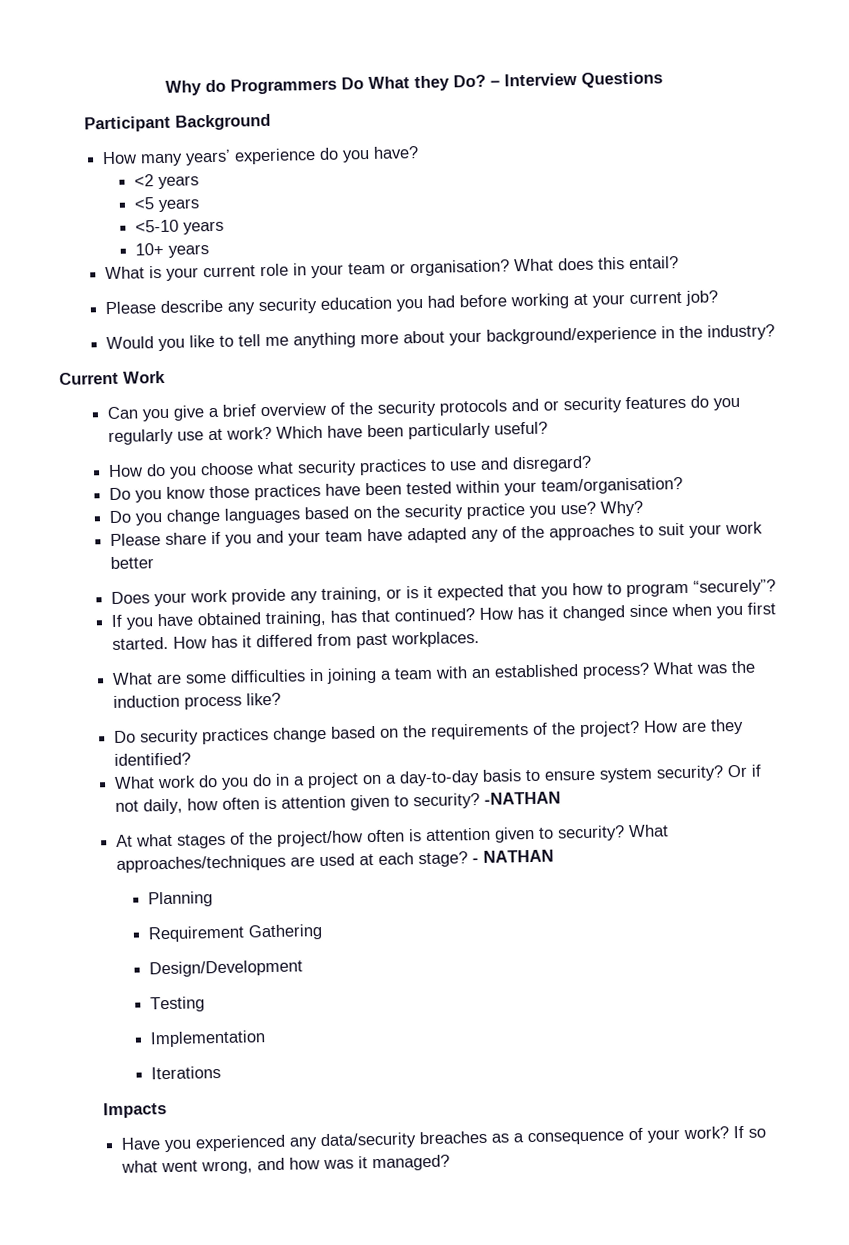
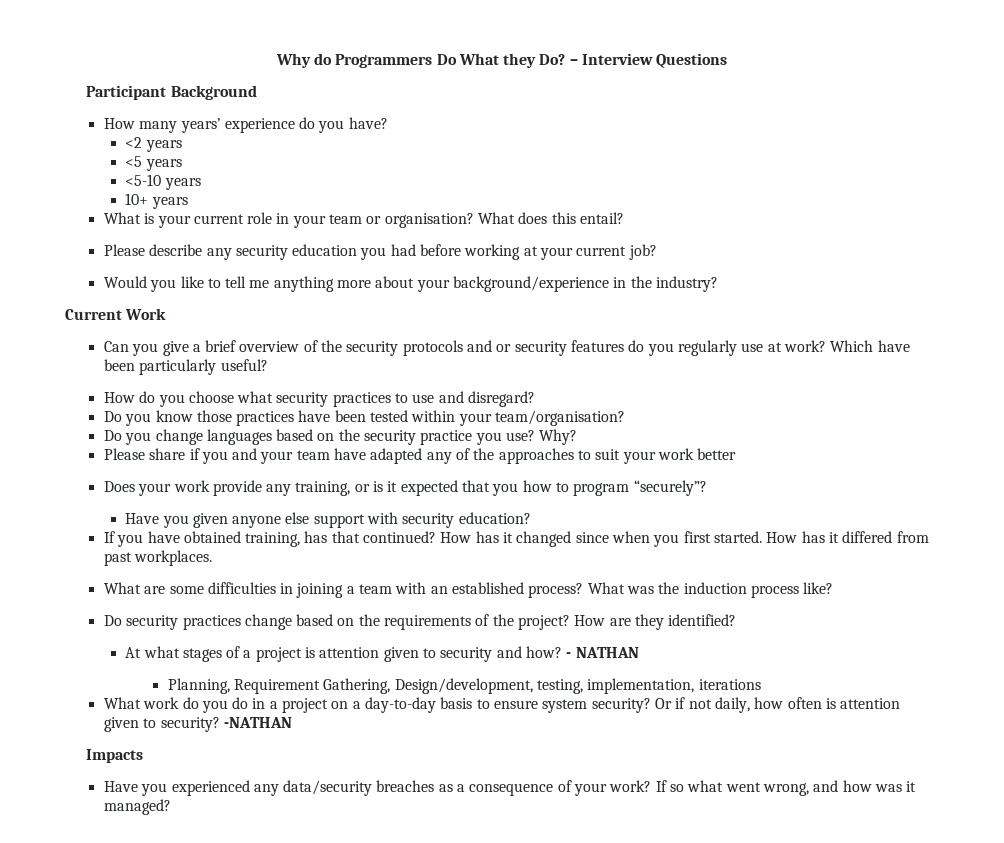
+ Have you given anyone else support with security education?
+ At what stages of a project is attention given to security and how? - NATHAN
+ Planning, Requirement Gathering, Design/development, testing, implementation, iterations
- At what stages of the project/how often is attention given to security? What approaches/techniques are used at each stage? - NATHAN
- Planning
- Requirement Gathering
- Design/Development
- Testing
- Implementation
- Iterations

